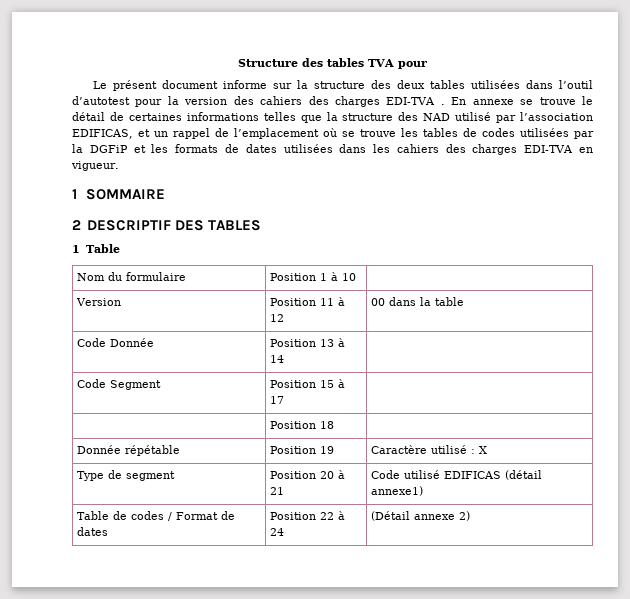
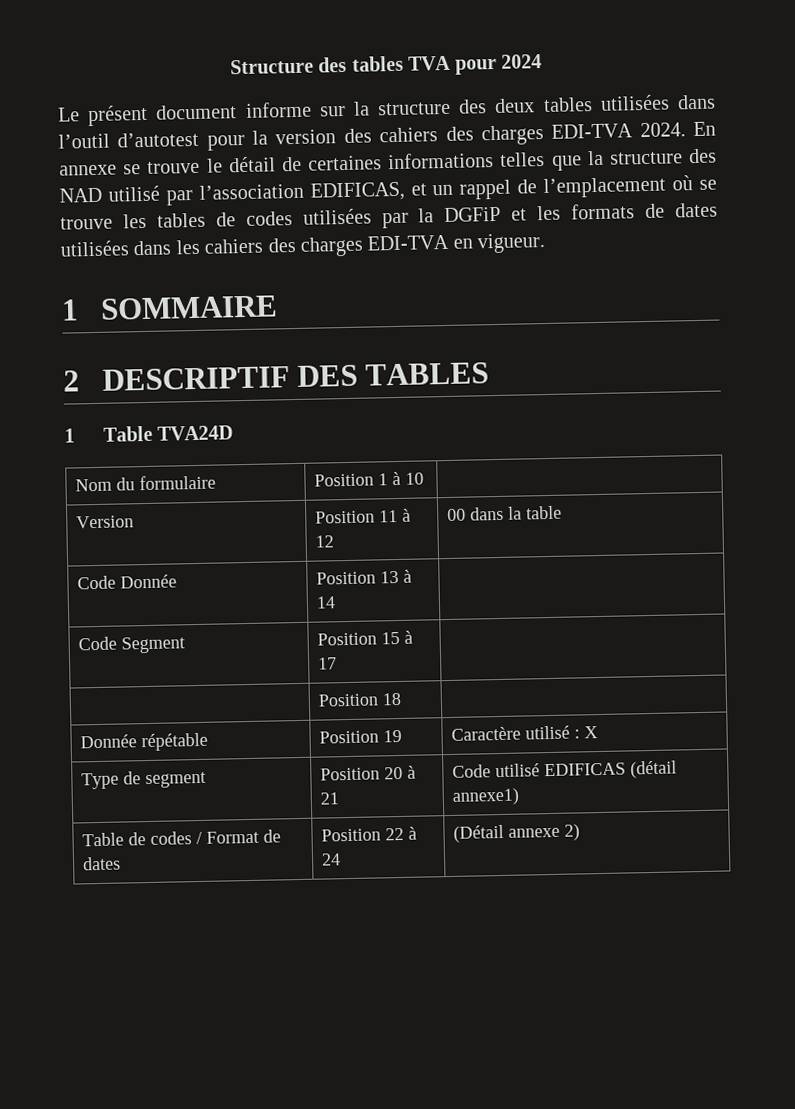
- Structure des tables TVA pour
+ Structure des tables TVA pour 2024
- Le présent document informe sur la structure des deux tables utilisées dans l’outil d’autotest pour la version des cahiers des charges EDI-TVA .
+ Le présent document informe sur la structure des deux tables utilisées dans l’outil d’autotest pour la version des cahiers des charges EDI-TVA 2024.
- 1 Table
+ 1 Table TVA24D

